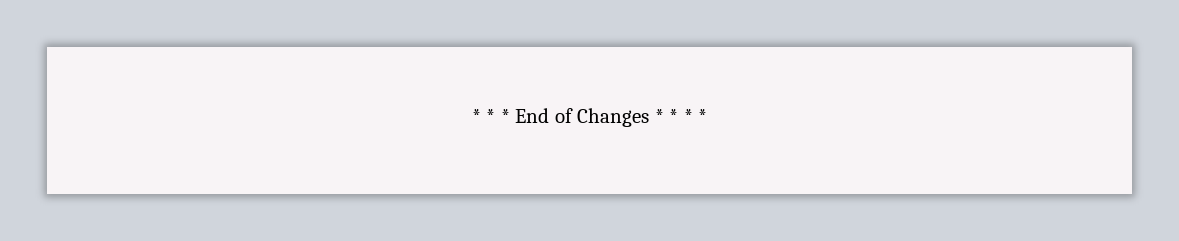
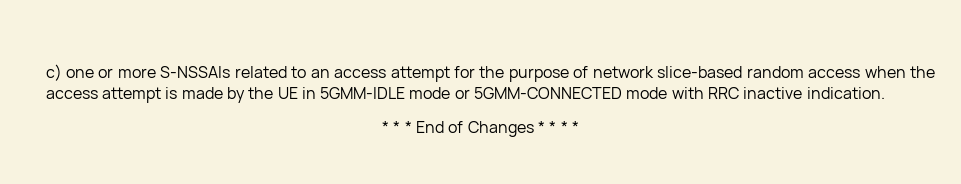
+ c) one or more S-NSSAIs related to an access attempt for the purpose of network slice-based random access when the access attempt is made by the UE in 5GMM-IDLE mode or 5GMM-CONNECTED mode with RRC inactive indication.

